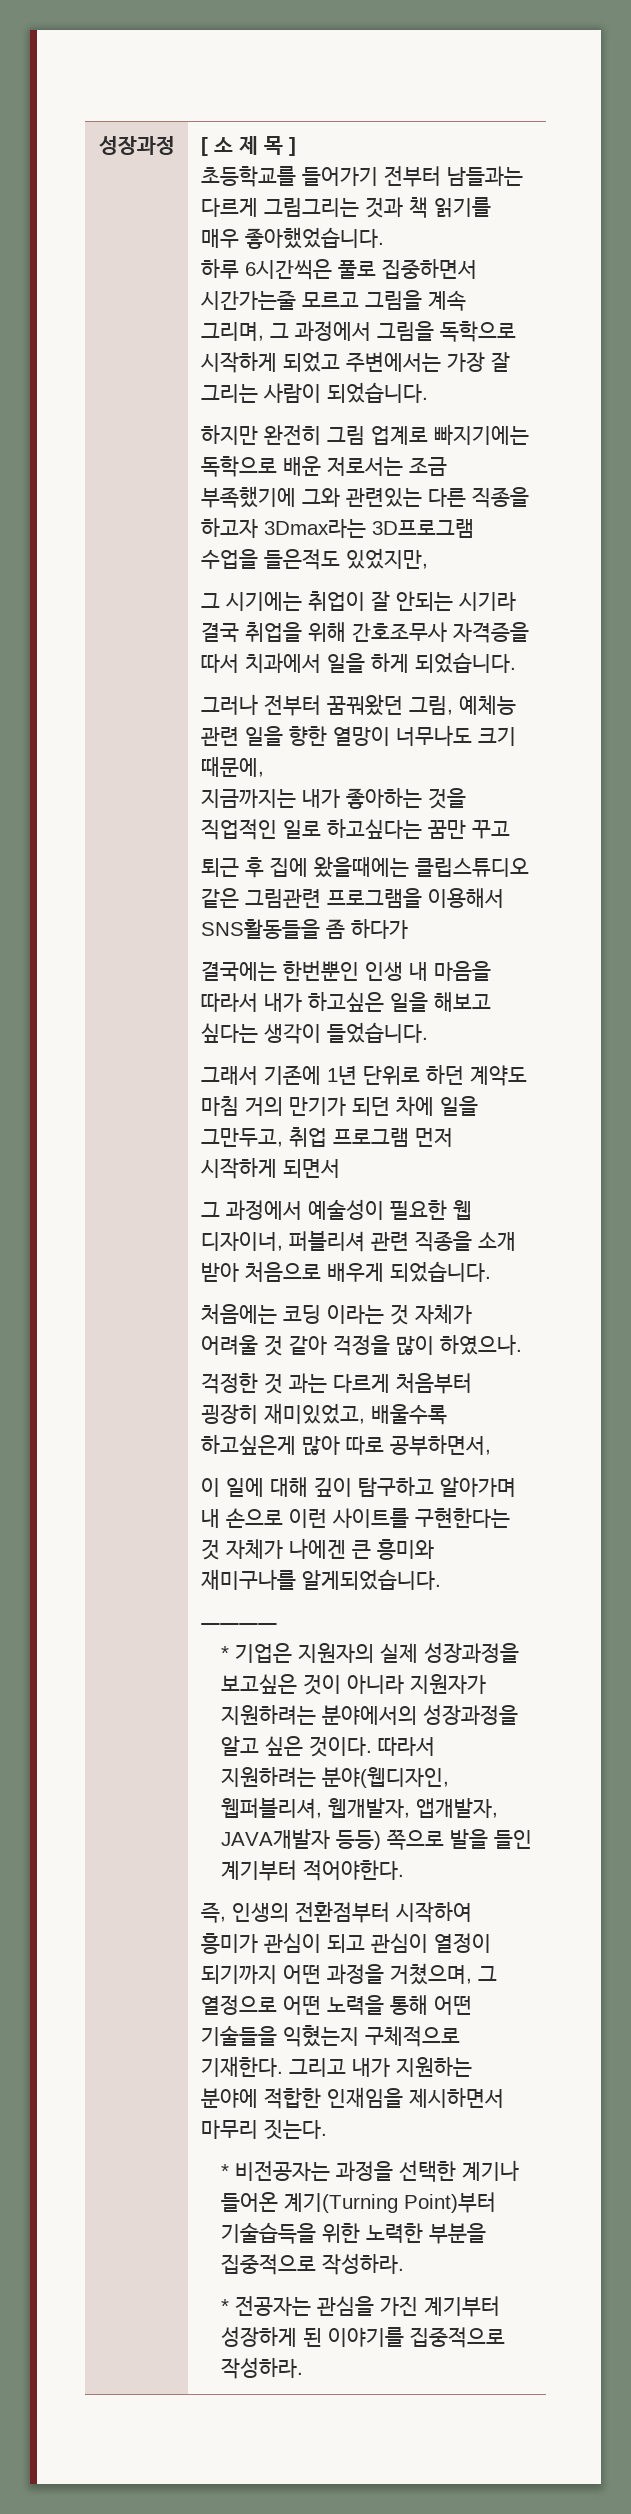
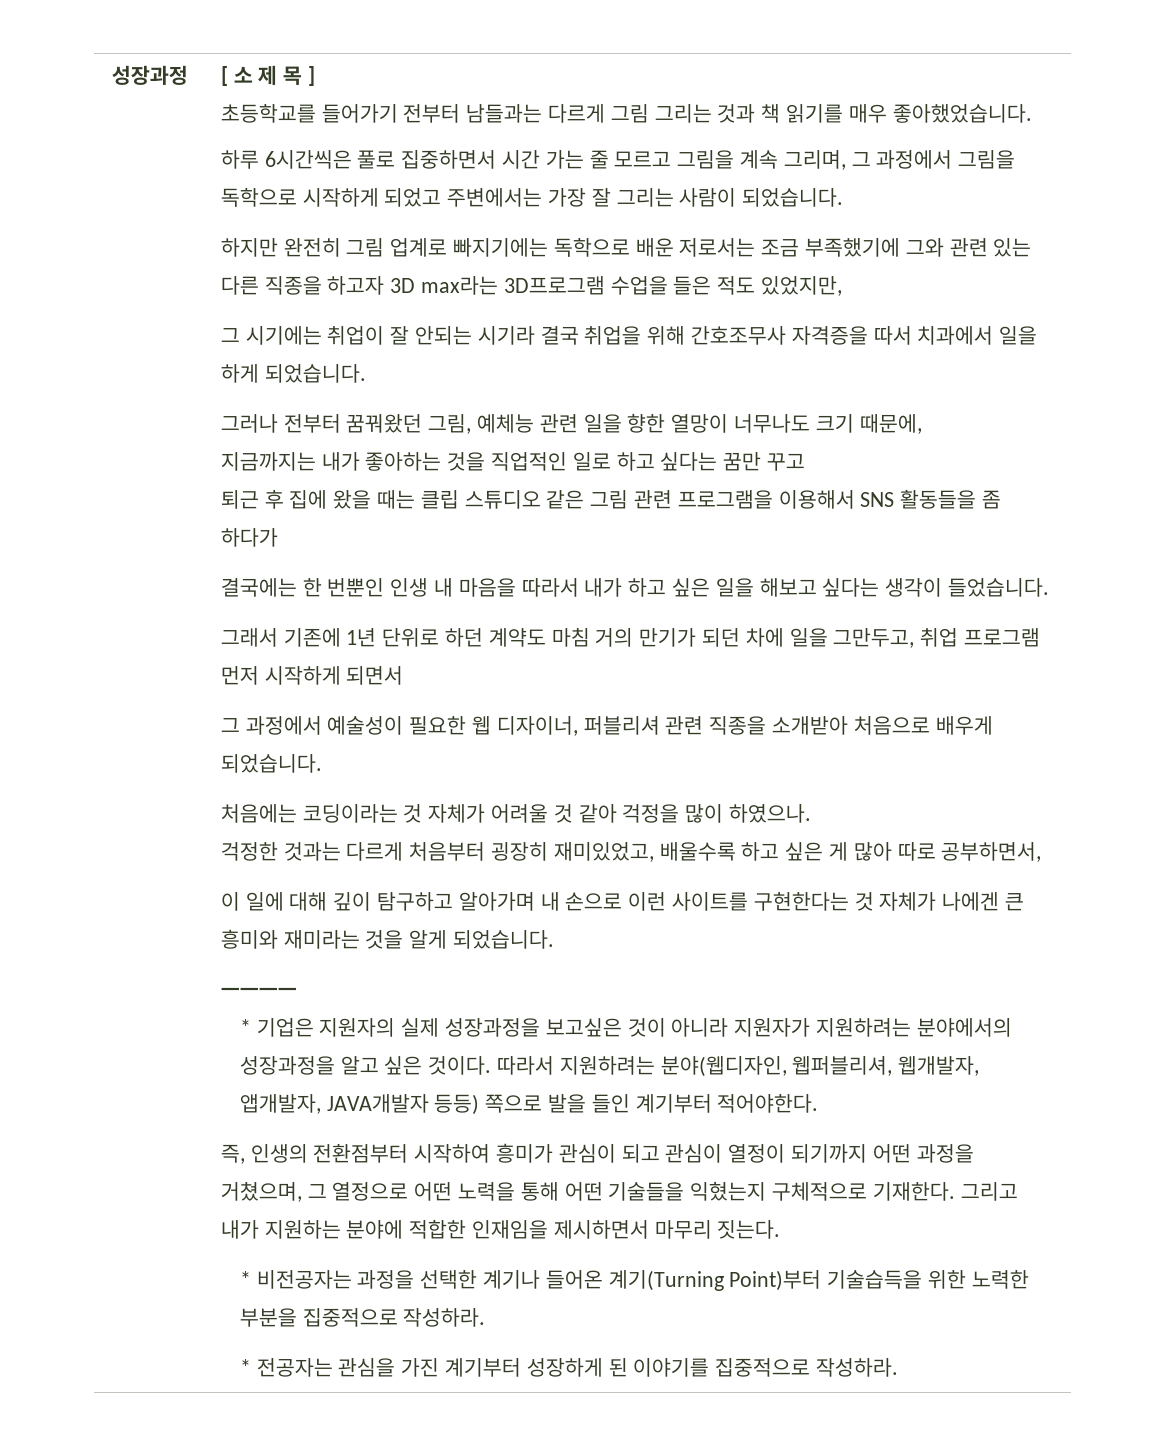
- 초등학교를 들어가기 전부터 남들과는 다르게 그림그리는 것과 책 읽기를 매우 좋아했었습니다.
+ 초등학교를 들어가기 전부터 남들과는 다르게 그림 그리는 것과 책 읽기를 매우 좋아했었습니다.
- 하루 6시간씩은 풀로 집중하면서 시간가는줄 모르고 그림을 계속 그리며, 그 과정에서 그림을 독학으로 시작하게 되었고 주변에서는 가장 잘 그리는 사람이 되었습니다.
+ 하루 6시간씩은 풀로 집중하면서 시간 가는 줄 모르고 그림을 계속 그리며, 그 과정에서 그림을 독학으로 시작하게 되었고 주변에서는 가장 잘 그리는 사람이 되었습니다.
- 하지만 완전히 그림 업계로 빠지기에는 독학으로 배운 저로서는 조금 부족했기에 그와 관련있는 다른 직종을 하고자 3Dmax라는 3D프로그램 수업을 들은적도 있었지만,
+ 하지만 완전히 그림 업계로 빠지기에는 독학으로 배운 저로서는 조금 부족했기에 그와 관련 있는 다른 직종을 하고자 3D max라는 3D프로그램 수업을 들은 적도 있었지만,
- 지금까지는 내가 좋아하는 것을 직업적인 일로 하고싶다는 꿈만 꾸고
+ 지금까지는 내가 좋아하는 것을 직업적인 일로 하고 싶다는 꿈만 꾸고
- 퇴근 후 집에 왔을때에는 클립스튜디오 같은 그림관련 프로그램을 이용해서 SNS활동들을 좀 하다가
+ 퇴근 후 집에 왔을 때는 클립 스튜디오 같은 그림 관련 프로그램을 이용해서 SNS 활동들을 좀 하다가
- 결국에는 한번뿐인 인생 내 마음을 따라서 내가 하고싶은 일을 해보고 싶다는 생각이 들었습니다.
+ 결국에는 한 번뿐인 인생 내 마음을 따라서 내가 하고 싶은 일을 해보고 싶다는 생각이 들었습니다.
- 그 과정에서 예술성이 필요한 웹 디자이너, 퍼블리셔 관련 직종을 소개 받아 처음으로 배우게 되었습니다.
+ 그 과정에서 예술성이 필요한 웹 디자이너, 퍼블리셔 관련 직종을 소개받아 처음으로 배우게 되었습니다.
- 처음에는 코딩 이라는 것 자체가 어려울 것 같아 걱정을 많이 하였으나.
+ 처음에는 코딩이라는 것 자체가 어려울 것 같아 걱정을 많이 하였으나.
- 걱정한 것 과는 다르게 처음부터 굉장히 재미있었고, 배울수록 하고싶은게 많아 따로 공부하면서,
+ 걱정한 것과는 다르게 처음부터 굉장히 재미있었고, 배울수록 하고 싶은 게 많아 따로 공부하면서,
- 이 일에 대해 깊이 탐구하고 알아가며 내 손으로 이런 사이트를 구현한다는 것 자체가 나에겐 큰 흥미와 재미구나를 알게되었습니다.
+ 이 일에 대해 깊이 탐구하고 알아가며 내 손으로 이런 사이트를 구현한다는 것 자체가 나에겐 큰 흥미와 재미라는 것을 알게 되었습니다.

